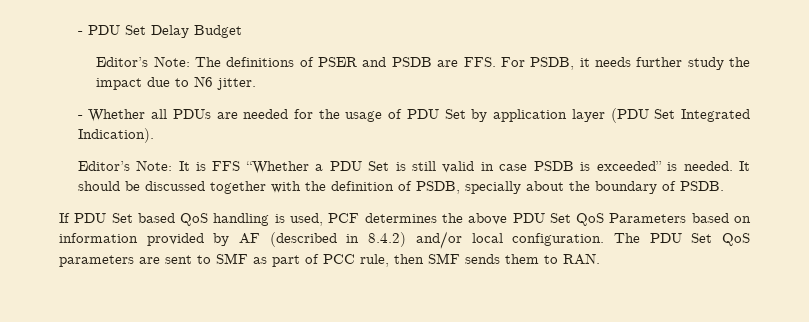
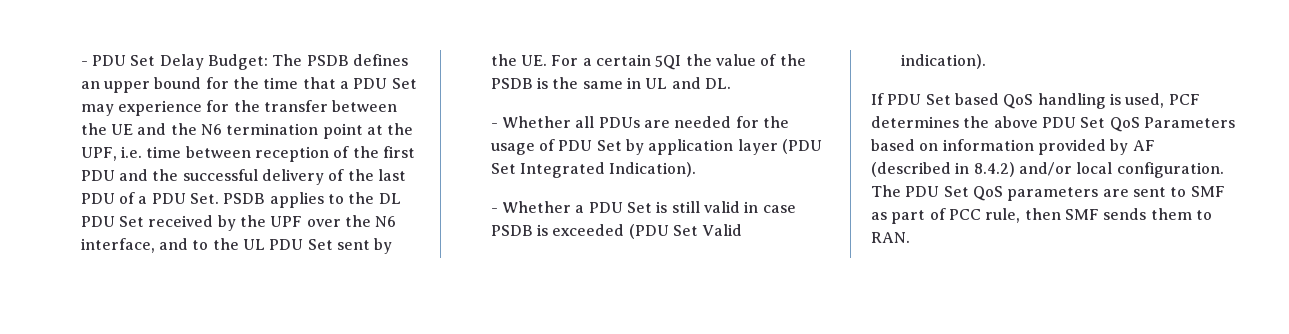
- - PDU Set Delay Budget
- Editor’s Note: The definitions of PSER and PSDB are FFS. For PSDB, it needs further study the impact due to N6 jitter.
+ - PDU Set Delay Budget: The PSDB defines an upper bound for the time that a PDU Set may experience for the transfer between the UE and the N6 termination point at the UPF, i.e. time between reception of the first PDU and the successful delivery of the last PDU of a PDU Set. PSDB applies to the DL PDU Set received by the UPF over the N6 interface, and to the UL PDU Set sent by the UE. For a certain 5QI the value of the PSDB is the same in UL and DL.
- Editor’s Note: It is FFS “Whether a PDU Set is still valid in case PSDB is exceeded” is needed. It should be discussed together with the definition of PSDB, specially about the boundary of PSDB.
+ - Whether a PDU Set is still valid in case PSDB is exceeded (PDU Set Valid indication).

